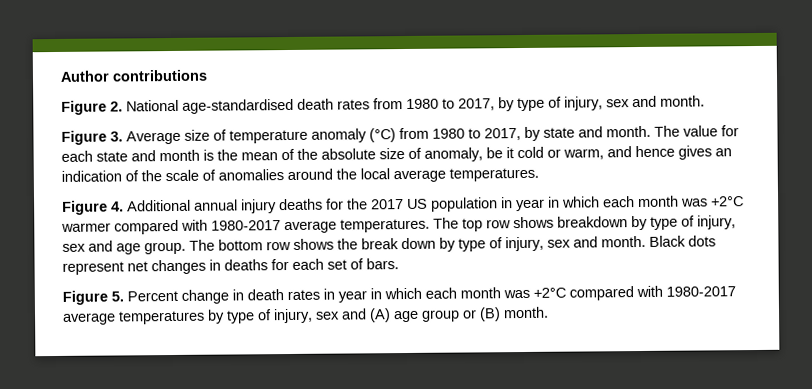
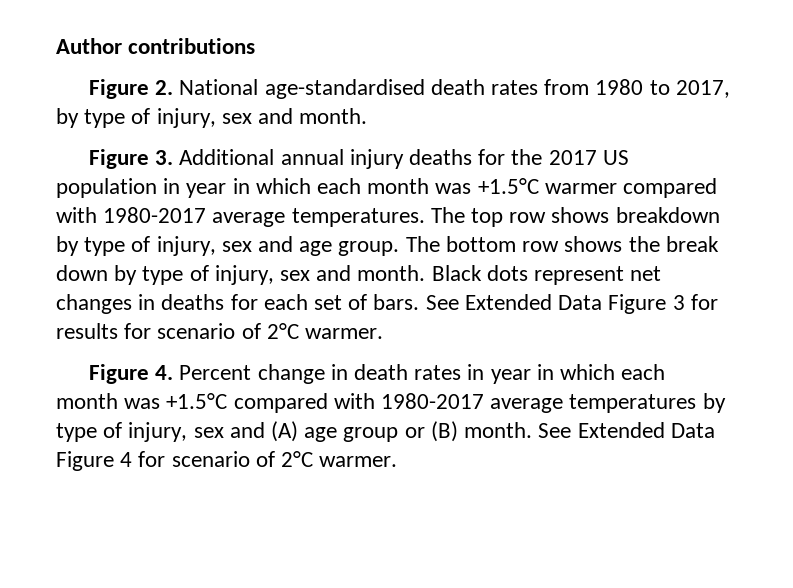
- Figure 3. Average size of temperature anomaly (°C) from 1980 to 2017, by state and month. The value for each state and month is the mean of the absolute size of anomaly, be it cold or warm, and hence gives an indication of the scale of anomalies around the local average temperatures.
- Figure 4. Additional annual injury deaths for the 2017 US population in year in which each month was +2°C warmer compared with 1980-2017 average temperatures.
+ Figure 3. Additional annual injury deaths for the 2017 US population in year in which each month was +1.5°C warmer compared with 1980-2017 average temperatures.
- Black dots represent net changes in deaths for each set of bars.
- Figure 5. Percent change in death rates in year in which each month was +2°C compared with 1980-2017 average temperatures by type of injury, sex and (A) age group or (B) month.
+ Black dots represent net changes in deaths for each set of bars. See Extended Data Figure 3 for results for scenario of 2°C warmer.
+ Figure 4. Percent change in death rates in year in which each month was +1.5°C compared with 1980-2017 average temperatures by type of injury, sex and (A) age group or (B) month.
+ See Extended Data Figure 4 for scenario of 2°C warmer.

